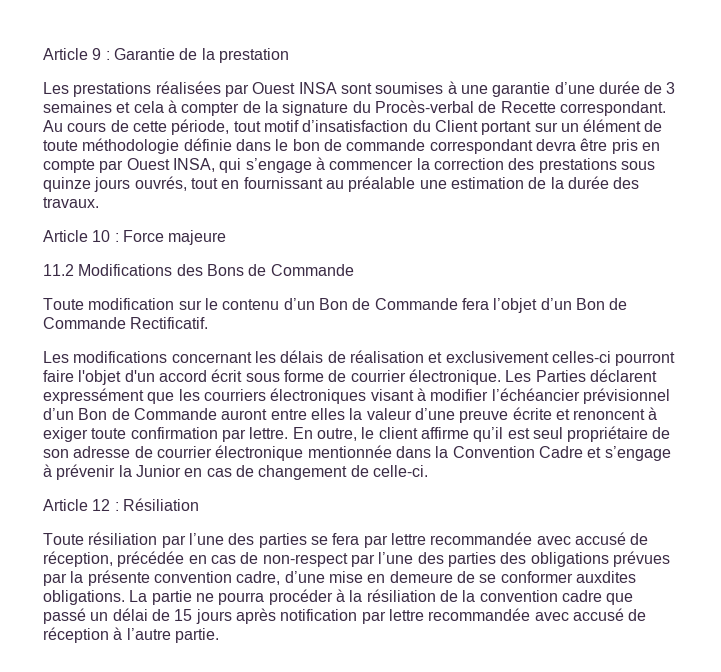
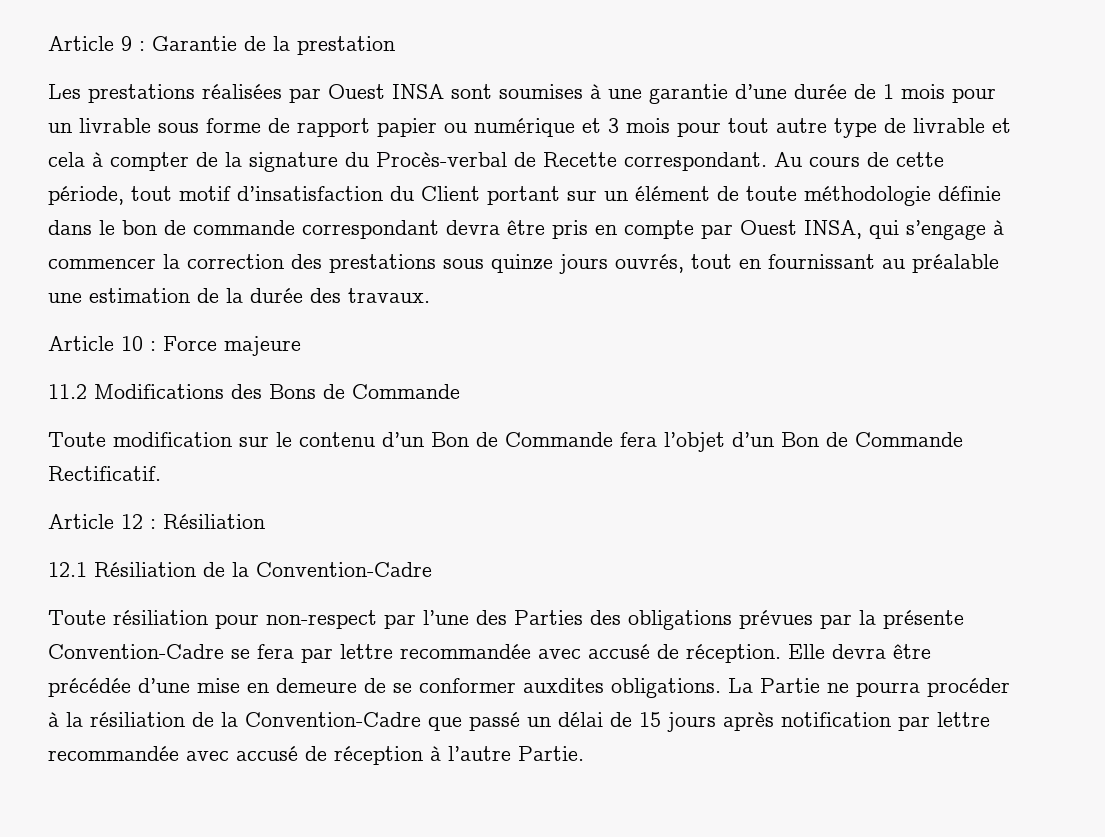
- Les prestations réalisées par Ouest INSA sont soumises à une garantie d’une durée de 3 semaines et cela à compter de la signature du Procès-verbal de Recette correspondant.
+ Les prestations réalisées par Ouest INSA sont soumises à une garantie d’une durée de 1 mois pour un livrable sous forme de rapport papier ou numérique et 3 mois pour tout autre type de livrable et cela à compter de la signature du Procès-verbal de Recette correspondant.
- Les modifications concernant les délais de réalisation et exclusivement celles-ci pourront faire l'objet d'un accord écrit sous forme de courrier électronique. Les Parties déclarent expressément que les courriers électroniques visant à modifier l’échéancier prévisionnel d’un Bon de Commande auront entre elles la valeur d’une preuve écrite et renoncent à exiger toute confirmation par lettre. En outre, le client affirme qu’il est seul propriétaire de son adresse de courrier électronique mentionnée dans la Convention Cadre et s’engage à prévenir la Junior en cas de changement de celle-ci.
+ 12.1 Résiliation de la Convention-Cadre
- Toute résiliation par l’une des parties se fera par lettre recommandée avec accusé de réception, précédée en cas de non-respect par l’une des parties des obligations prévues par la présente convention cadre, d’une mise en demeure de se conformer auxdites obligations.
+ Toute résiliation pour non-respect par l’une des Parties des obligations prévues par la présente Convention-Cadre se fera par lettre recommandée avec accusé de réception. Elle devra être précédée d’une mise en demeure de se conformer auxdites obligations.
- La partie ne pourra procéder à la résiliation de la convention cadre que passé un délai de 15 jours après notification par lettre recommandée avec accusé de réception à l’autre partie.
+ La Partie ne pourra procéder à la résiliation de la Convention-Cadre que passé un délai de 15 jours après notification par lettre recommandée avec accusé de réception à l’autre Partie.

